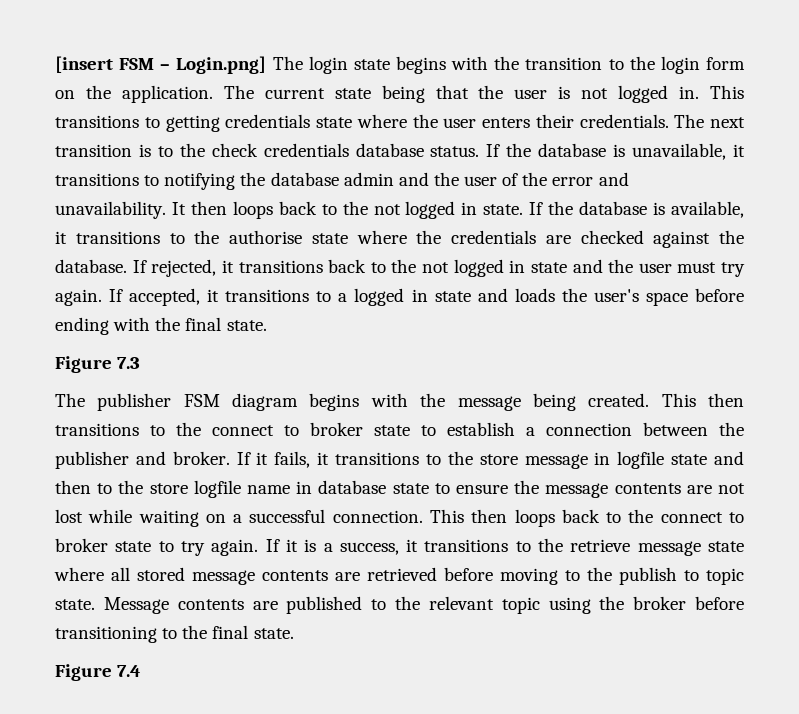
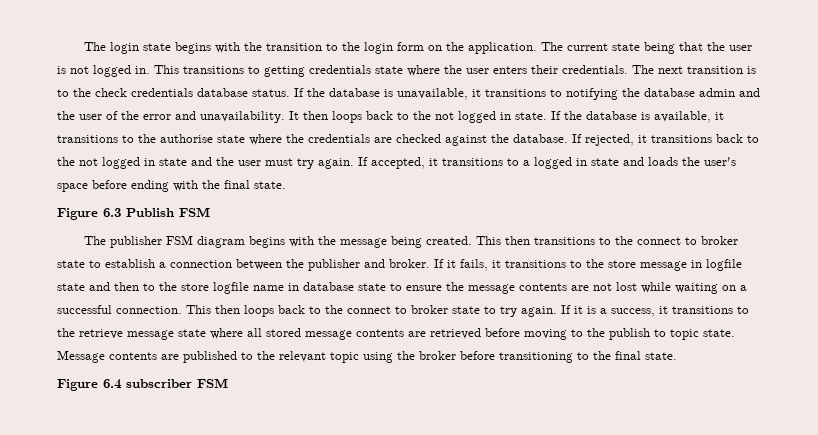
- [insert FSM – Login.png] The login state begins with the transition to the login form on the application.
+ The login state begins with the transition to the login form on the application.
- Figure 7.3
+ Figure 6.3 Publish FSM
- Figure 7.4
+ Figure 6.4 subscriber FSM

